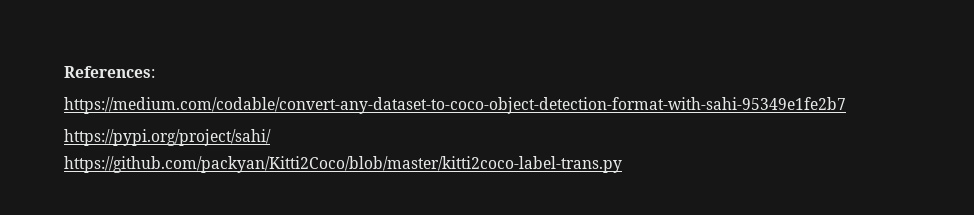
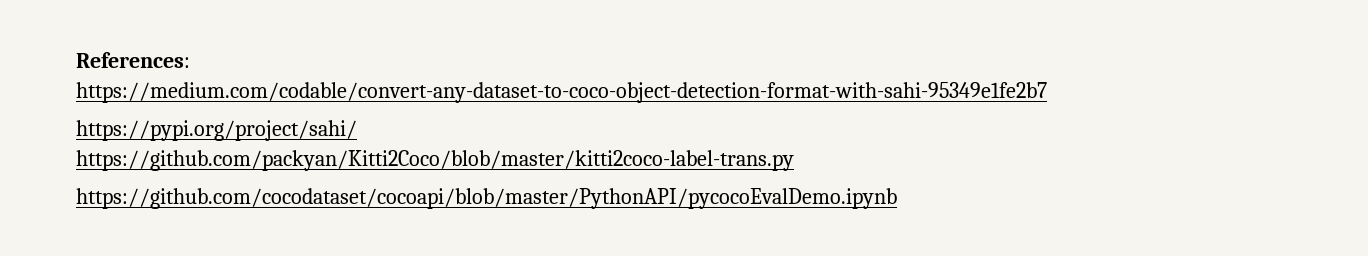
+ https://github.com/cocodataset/cocoapi/blob/master/PythonAPI/pycocoEvalDemo.ipynb

